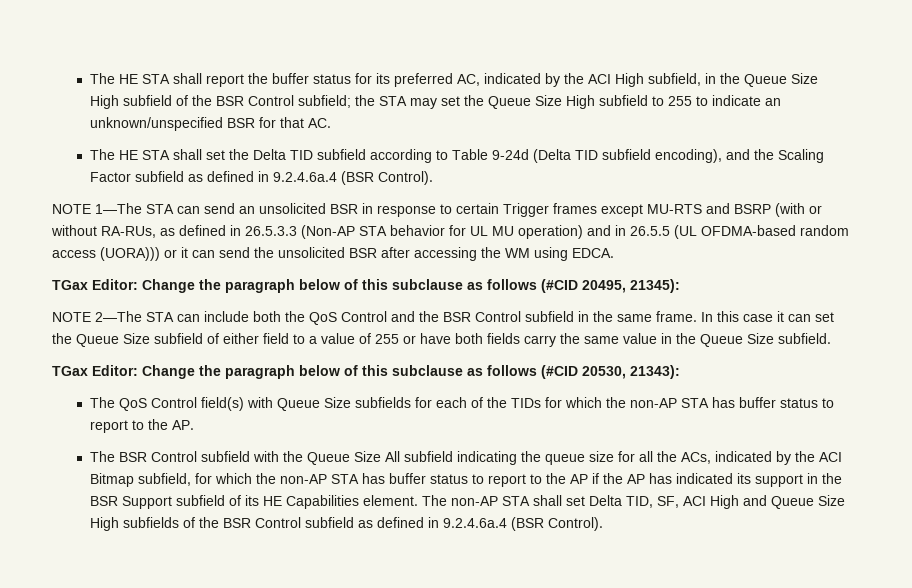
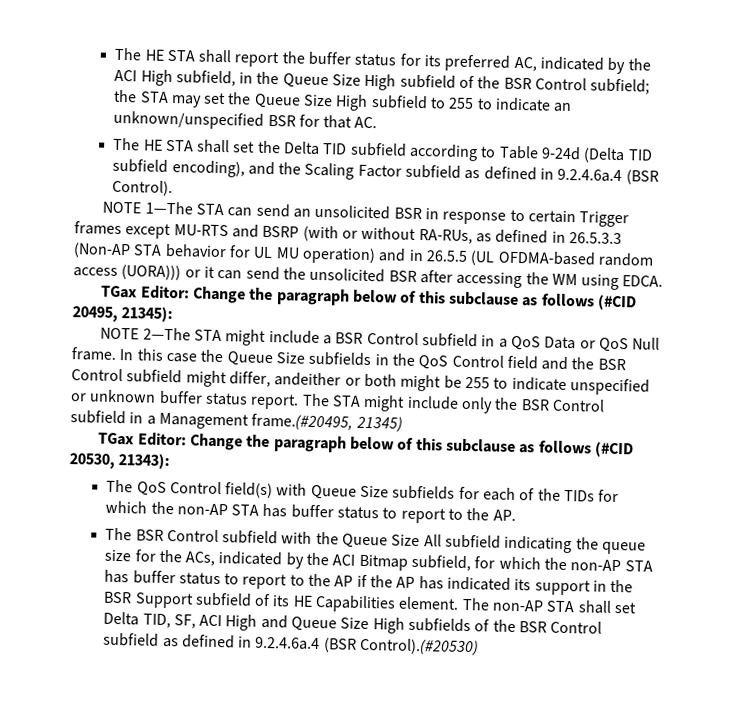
- NOTE 2—The STA can include both the QoS Control and the BSR Control subfield in the same frame. In this case it can set the Queue Size subfield of either field to a value of 255 or have both fields carry the same value in the Queue Size subfield.
+ NOTE 2—The STA might include a BSR Control subfield in a QoS Data or QoS Null frame. In this case the Queue Size subfields in the QoS Control field and the BSR Control subfield might differ, andeither or both might be 255 to indicate unspecified or unknown buffer status report. The STA might include only the BSR Control subfield in a Management frame.(#20495, 21345)
- The BSR Control subfield with the Queue Size All subfield indicating the queue size for all the ACs, indicated by the ACI Bitmap subfield, for which the non-AP STA has buffer status to report to the AP if the AP has indicated its support in the BSR Support subfield of its HE Capabilities element.
+ The BSR Control subfield with the Queue Size All subfield indicating the queue size for the ACs, indicated by the ACI Bitmap subfield, for which the non-AP STA has buffer status to report to the AP if the AP has indicated its support in the BSR Support subfield of its HE Capabilities element.
- The non-AP STA shall set Delta TID, SF, ACI High and Queue Size High subfields of the BSR Control subfield as defined in 9.2.4.6a.4 (BSR Control).
+ The non-AP STA shall set Delta TID, SF, ACI High and Queue Size High subfields of the BSR Control subfield as defined in 9.2.4.6a.4 (BSR Control).(#20530)

